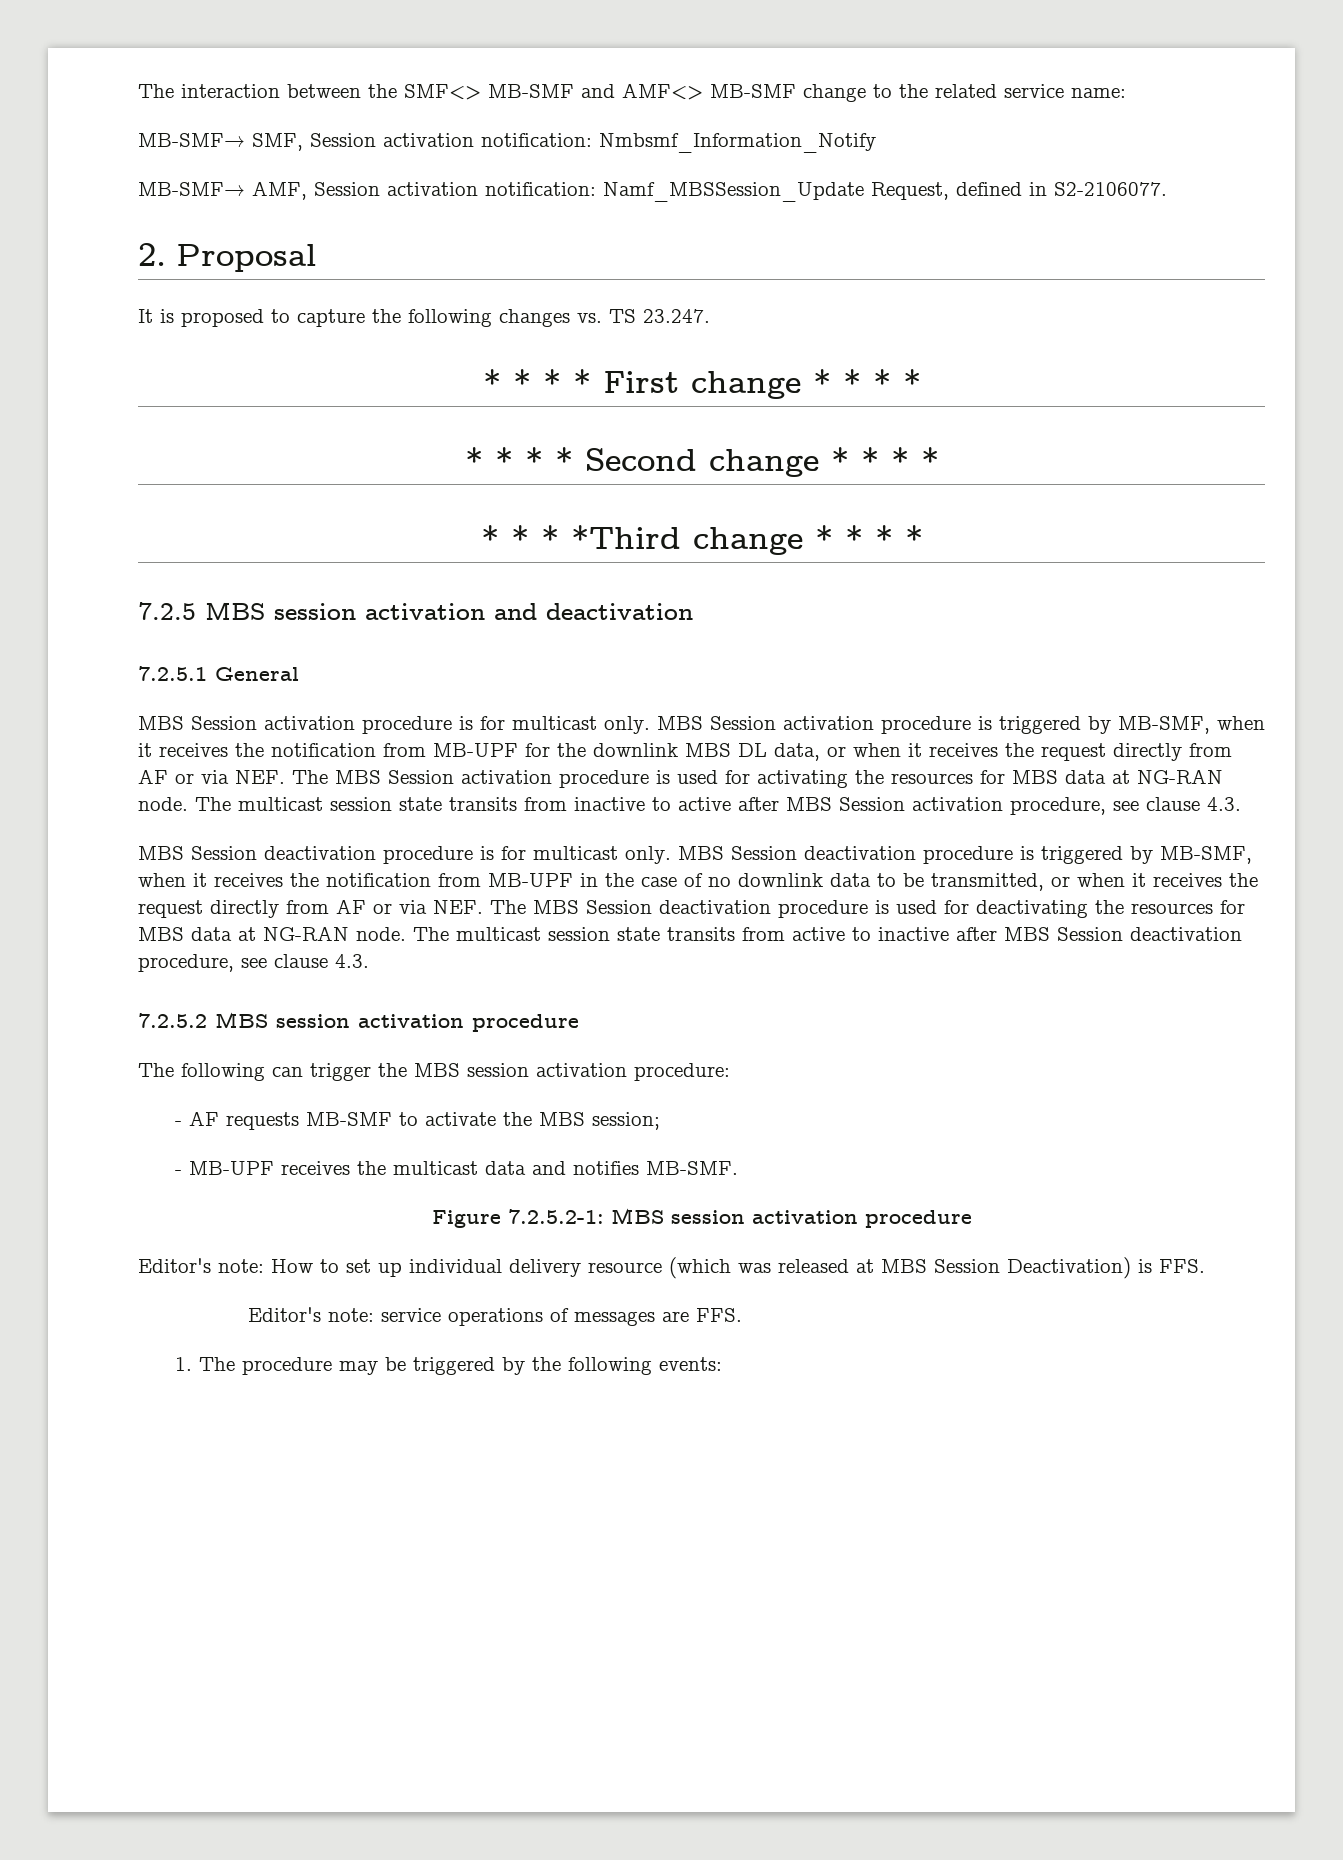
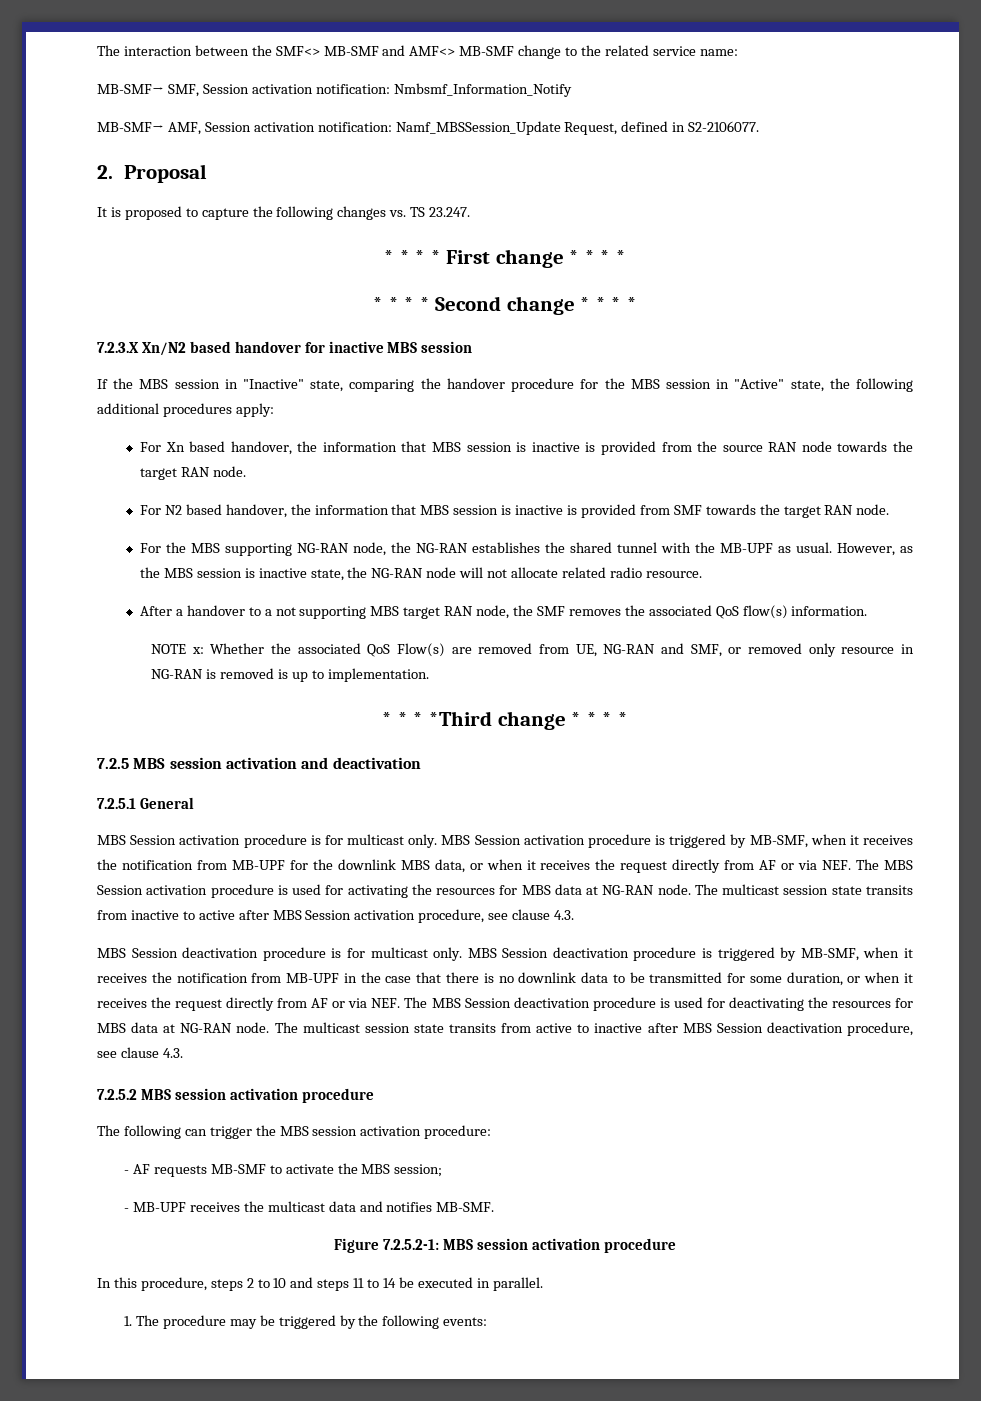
+ 7.2.3.X Xn/N2 based handover for inactive MBS session
+ If the MBS session in "Inactive" state, comparing the handover procedure for the MBS session in "Active" state, the following additional procedures apply:
+ For Xn based handover, the information that MBS session is inactive is provided from the source RAN node towards the target RAN node.
+ For N2 based handover, the information that MBS session is inactive is provided from SMF towards the target RAN node.
+ For the MBS supporting NG-RAN node, the NG-RAN establishes the shared tunnel with the MB-UPF as usual. However, as the MBS session is inactive state, the NG-RAN node will not allocate related radio resource.
+ After a handover to a not supporting MBS target RAN node, the SMF removes the associated QoS flow(s) information.
+ NOTE x: Whether the associated QoS Flow(s) are removed from UE, NG-RAN and SMF, or removed only resource in NG-RAN is removed is up to implementation.
- MBS Session activation procedure is triggered by MB-SMF, when it receives the notification from MB-UPF for the downlink MBS DL data, or when it receives the request directly from AF or via NEF. The MBS Session activation procedure is used for activating the resources for MBS data at NG-RAN node.
+ MBS Session activation procedure is triggered by MB-SMF, when it receives the notification from MB-UPF for the downlink MBS data, or when it receives the request directly from AF or via NEF. The MBS Session activation procedure is used for activating the resources for MBS data at NG-RAN node.
- MBS Session deactivation procedure is triggered by MB-SMF, when it receives the notification from MB-UPF in the case of no downlink data to be transmitted, or when it receives the request directly from AF or via NEF. The MBS Session deactivation procedure is used for deactivating the resources for MBS data at NG-RAN node.
+ MBS Session deactivation procedure is triggered by MB-SMF, when it receives the notification from MB-UPF in the case that there is no downlink data to be transmitted for some duration, or when it receives the request directly from AF or via NEF. The MBS Session deactivation procedure is used for deactivating the resources for MBS data at NG-RAN node.
- Editor's note: How to set up individual delivery resource (which was released at MBS Session Deactivation) is FFS.
- Editor's note: service operations of messages are FFS.
+ In this procedure, steps 2 to 10 and steps 11 to 14 be executed in parallel.

